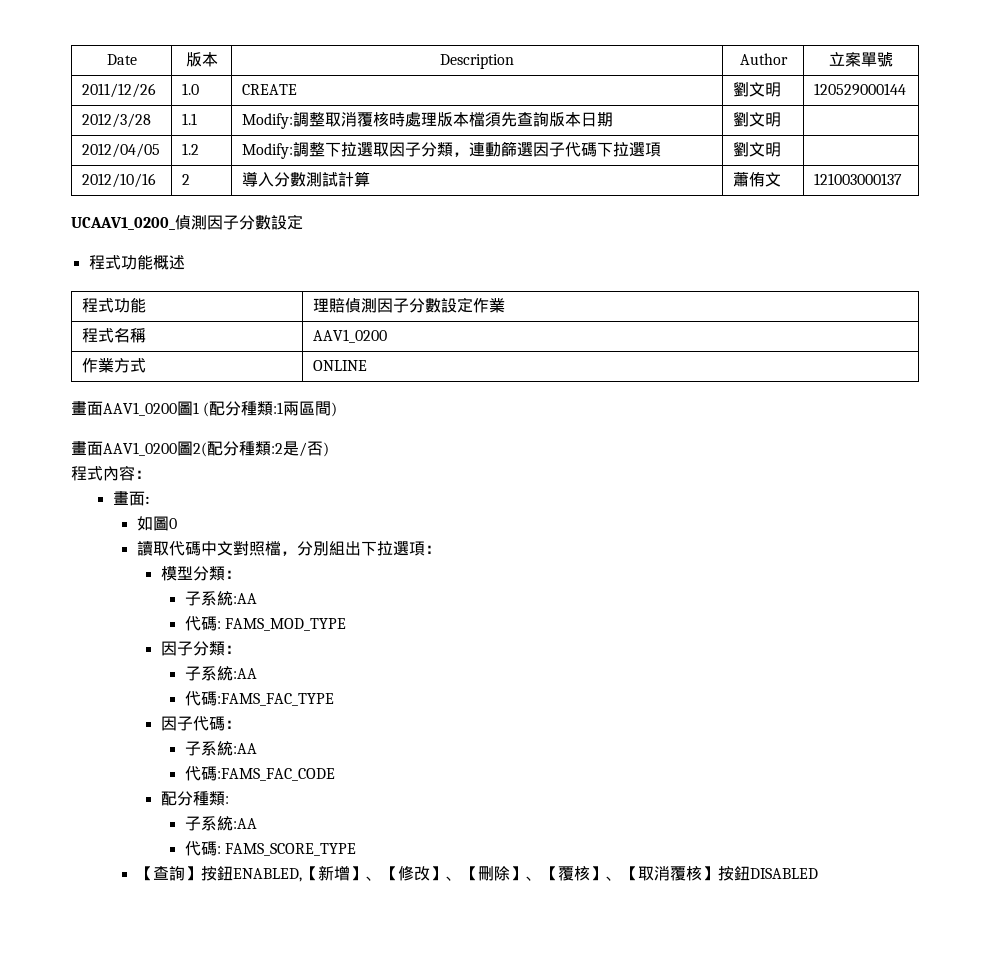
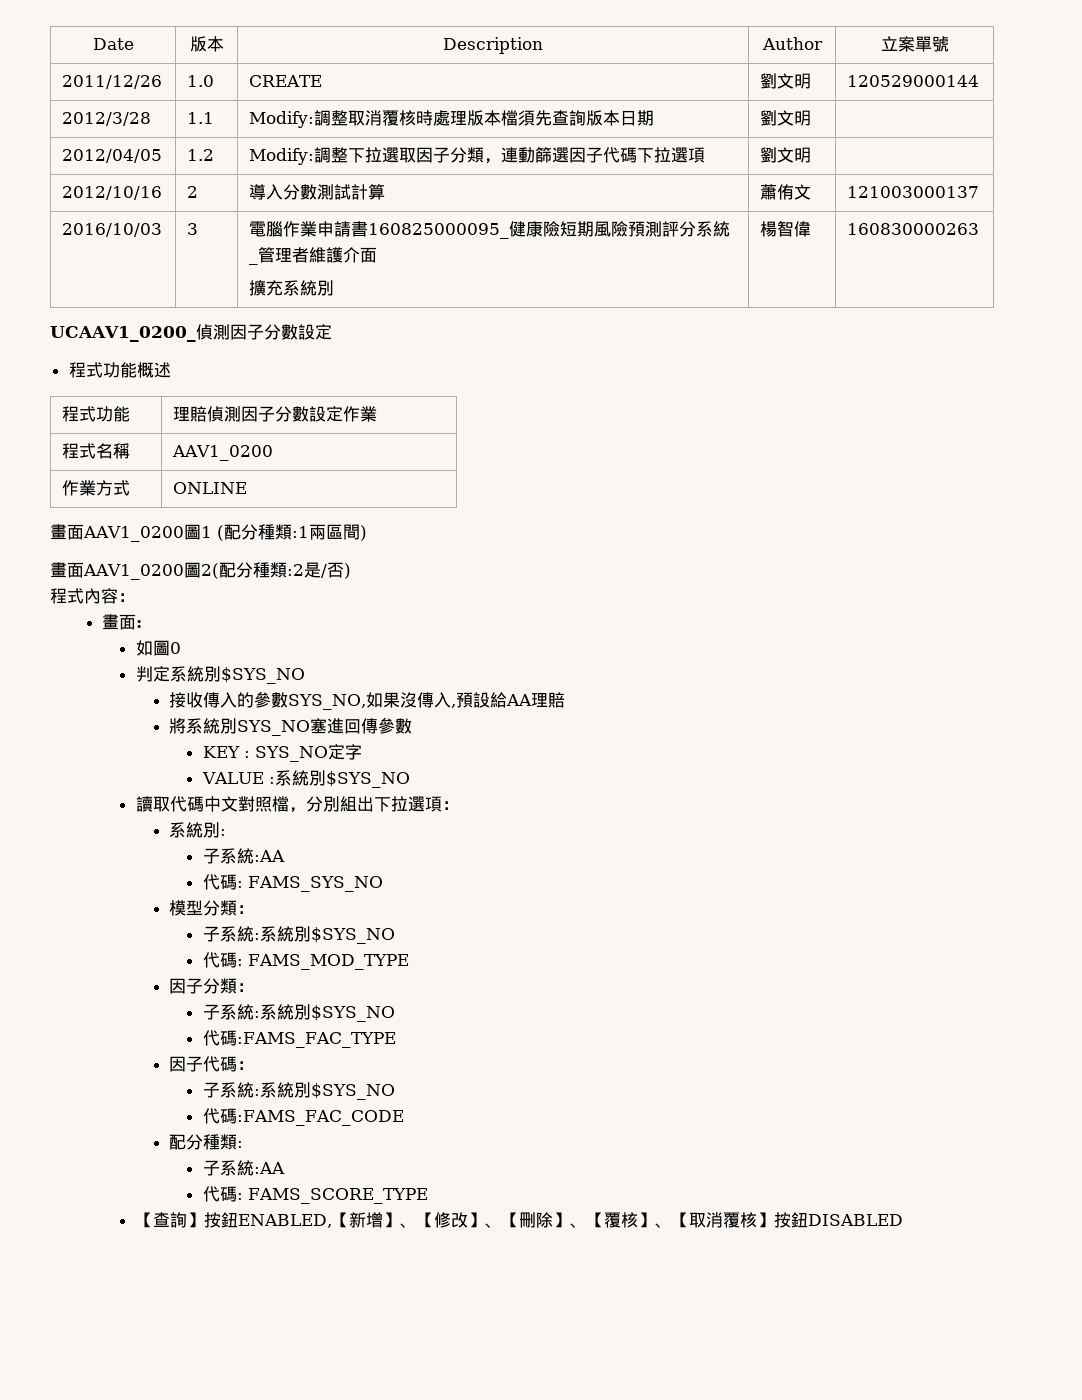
+ 2016/10/03 | 3 | 電腦作業申請書160825000095_健康險短期風險預測評分系統_管理者維護介面
+ 擴充系統別 | 楊智偉 | 160830000263
+ 判定系統別$SYS_NO
+ 接收傳入的參數SYS_NO,如果沒傳入,預設給AA理賠
+ 將系統別SYS_NO塞進回傳參數
+ KEY : SYS_NO定字
+ VALUE :系統別$SYS_NO
+ 系統別:
+ 子系統:AA
+ 代碼: FAMS_SYS_NO
  模型分類：
- 子系統:AA
+ 子系統:系統別$SYS_NO
  因子分類：
- 子系統:AA
+ 子系統:系統別$SYS_NO
  因子代碼：
- 子系統:AA
+ 子系統:系統別$SYS_NO

